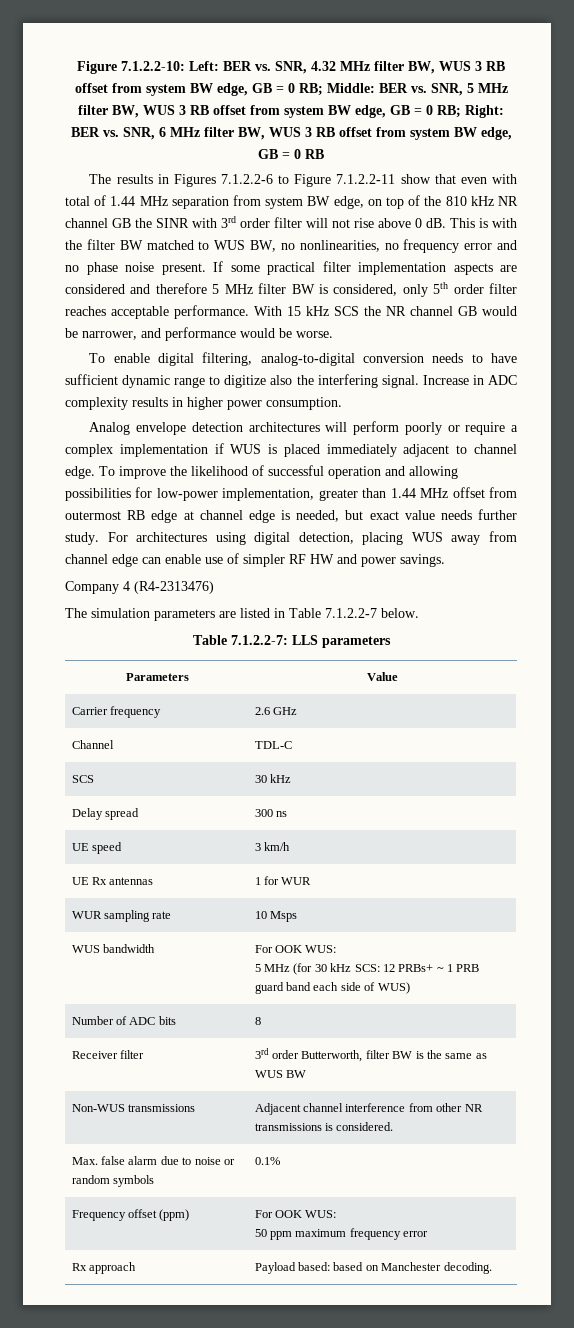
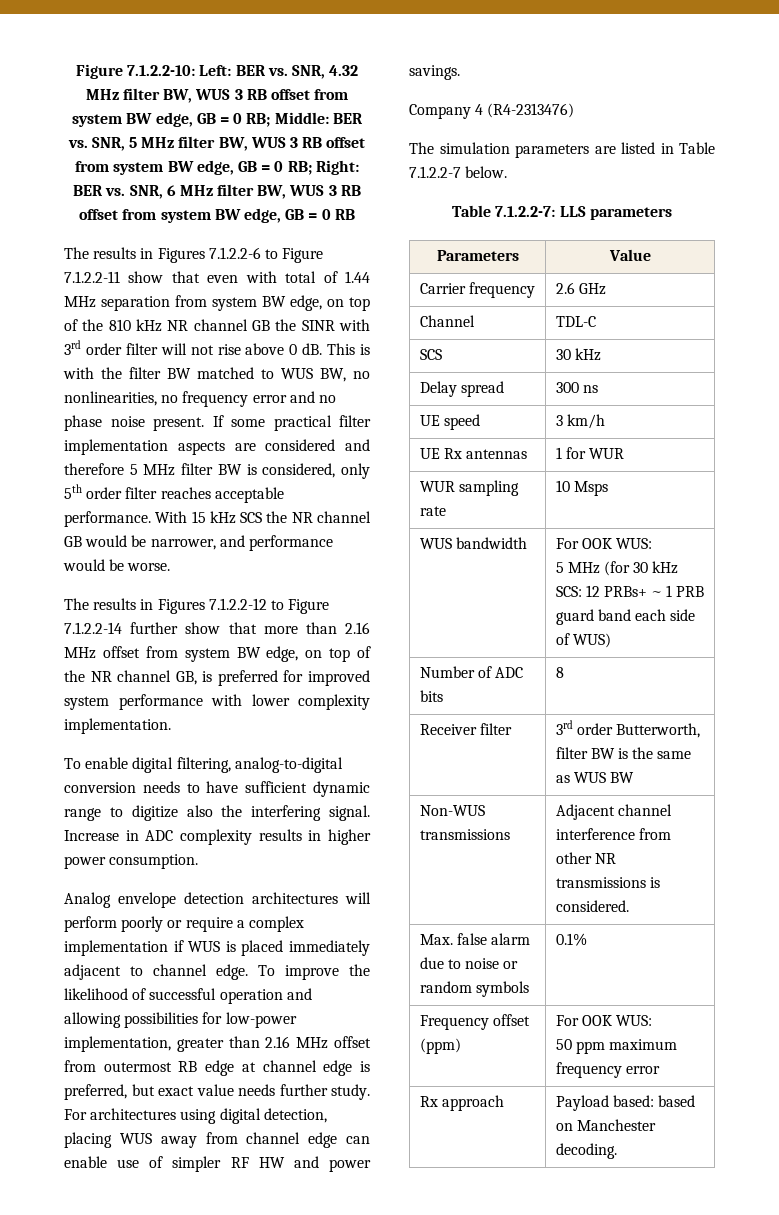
+ The results in Figures 7.1.2.2-12 to Figure 7.1.2.2-14 further show that more than 2.16 MHz offset from system BW edge, on top of the NR channel GB, is preferred for improved system performance with lower complexity implementation.
- To improve the likelihood of successful operation and allowing possibilities for low-power implementation, greater than 1.44 MHz offset from outermost RB edge at channel edge is needed, but exact value needs further study.
+ To improve the likelihood of successful operation and allowing possibilities for low-power implementation, greater than 2.16 MHz offset from outermost RB edge at channel edge is preferred, but exact value needs further study.

